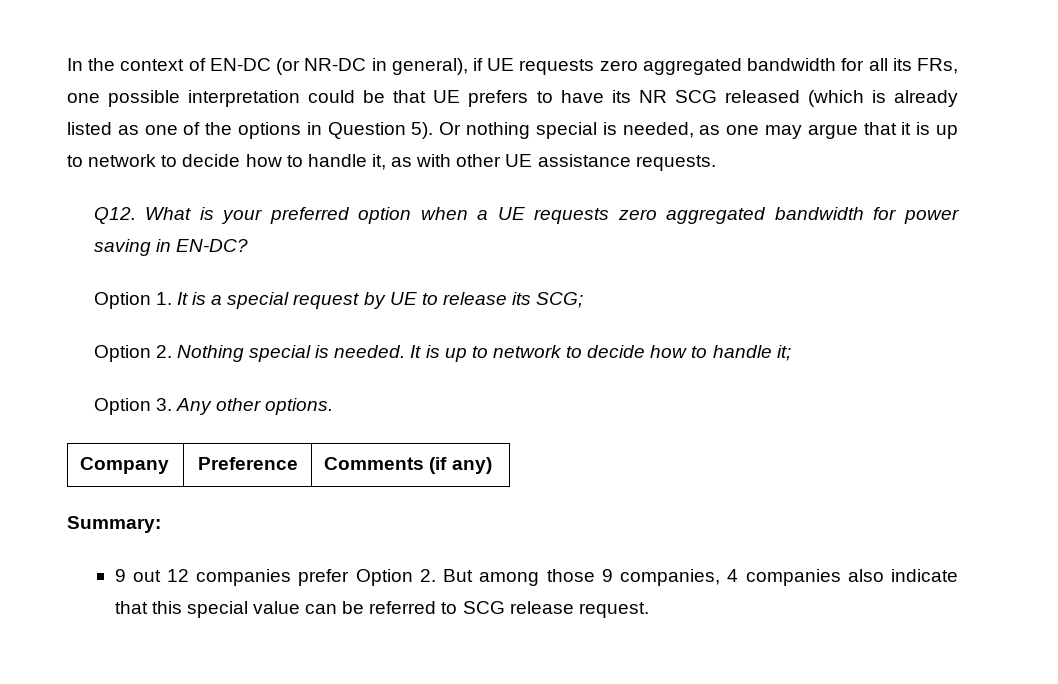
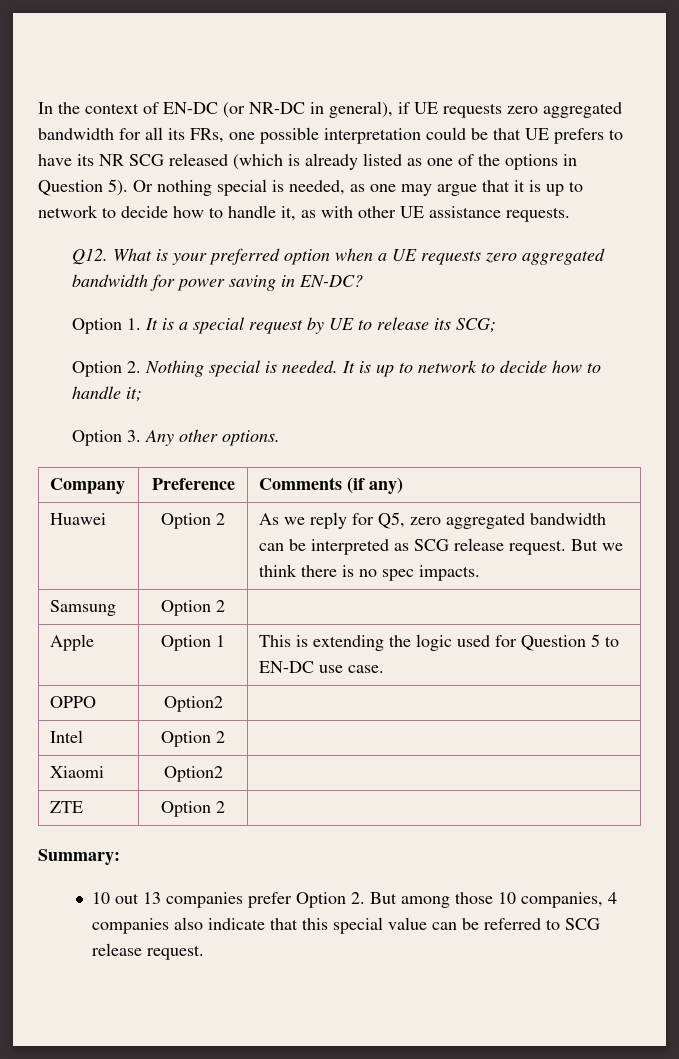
+ Huawei | Option 2 | As we reply for Q5, zero aggregated bandwidth can be interpreted as SCG release request. But we think there is no spec impacts.
+ Samsung | Option 2 |
+ Apple | Option 1 | This is extending the logic used for Question 5 to EN-DC use case.
+ OPPO | Option2 |
+ Intel | Option 2 |
+ Xiaomi | Option2 |
+ ZTE | Option 2 |
  Summary:
- 9 out 12 companies prefer Option 2. But among those 9 companies, 4 companies also indicate that this special value can be referred to SCG release request.
+ 10 out 13 companies prefer Option 2. But among those 10 companies, 4 companies also indicate that this special value can be referred to SCG release request.

